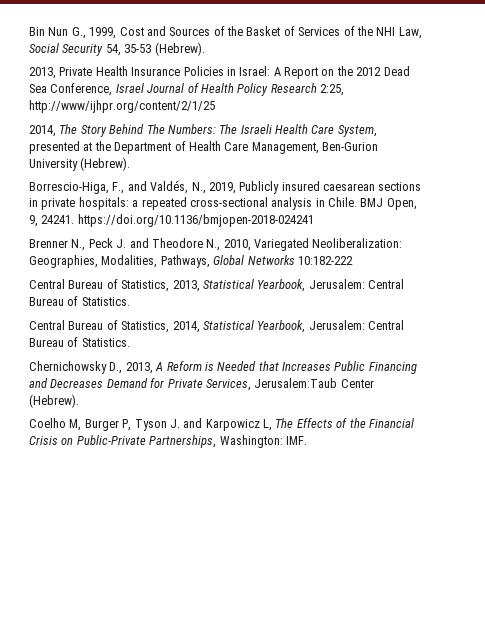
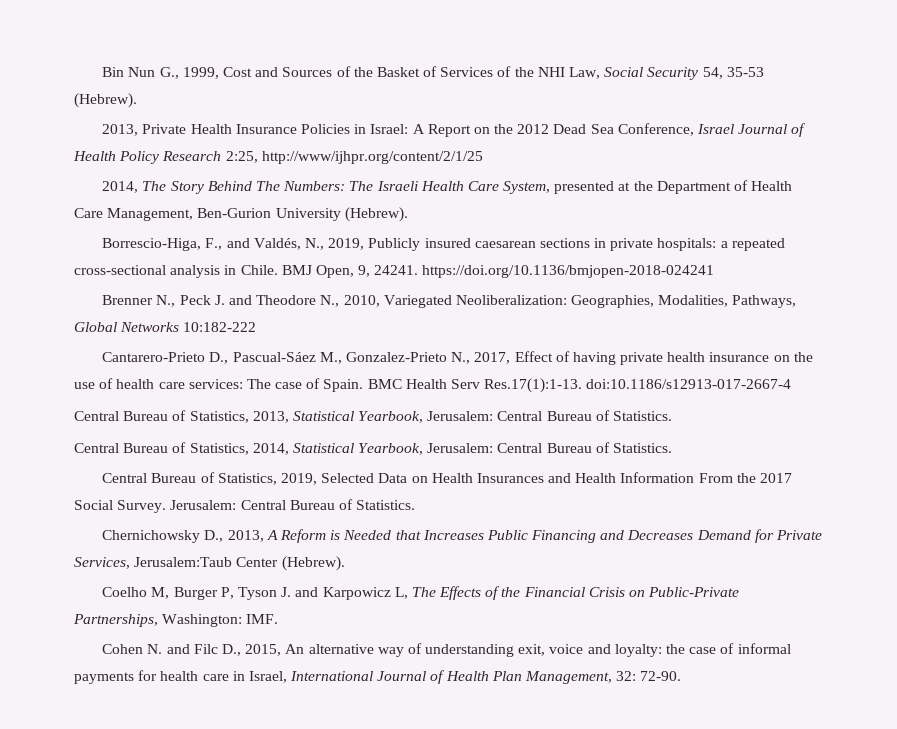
+ Cantarero-Prieto D., Pascual-Sáez M., Gonzalez-Prieto N., 2017, Effect of having private health insurance on the use of health care services: The case of Spain. BMC Health Serv Res.17(1):1-13. doi:10.1186/s12913-017-2667-4
+ Central Bureau of Statistics, 2019, Selected Data on Health Insurances and Health Information From the 2017 Social Survey. Jerusalem: Central Bureau of Statistics.
+ Cohen N. and Filc D., 2015, An alternative way of understanding exit, voice and loyalty: the case of informal payments for health care in Israel, International Journal of Health Plan Management, 32: 72-90.

